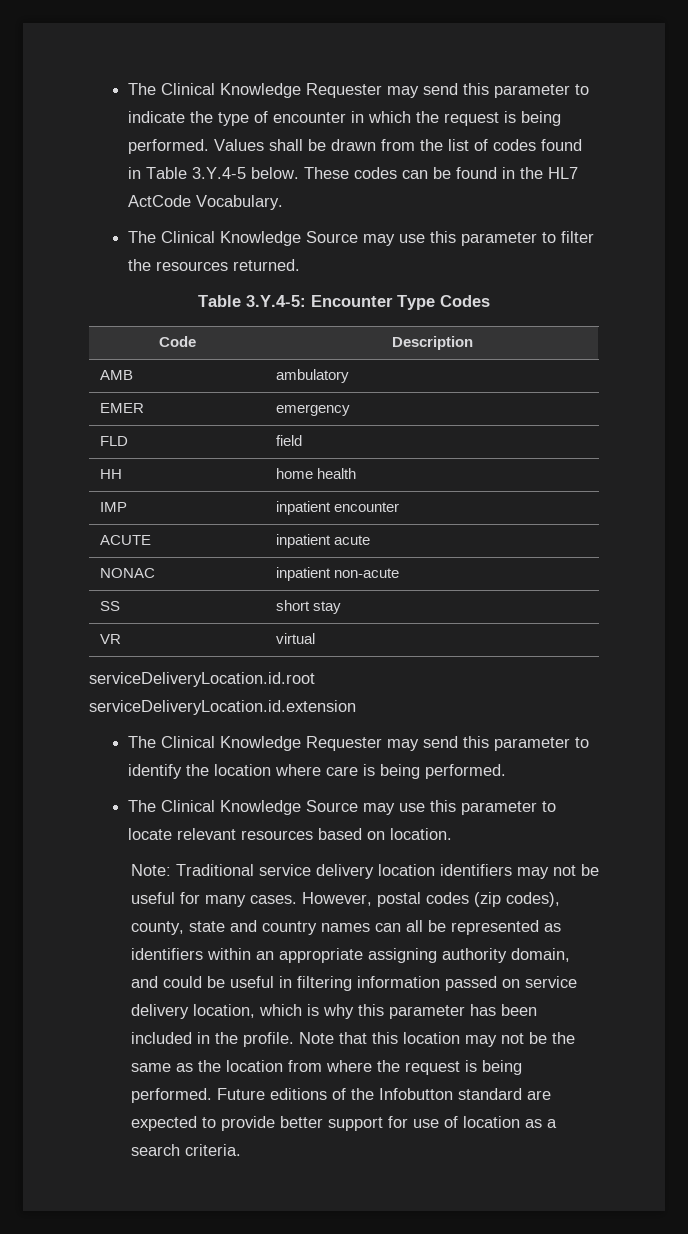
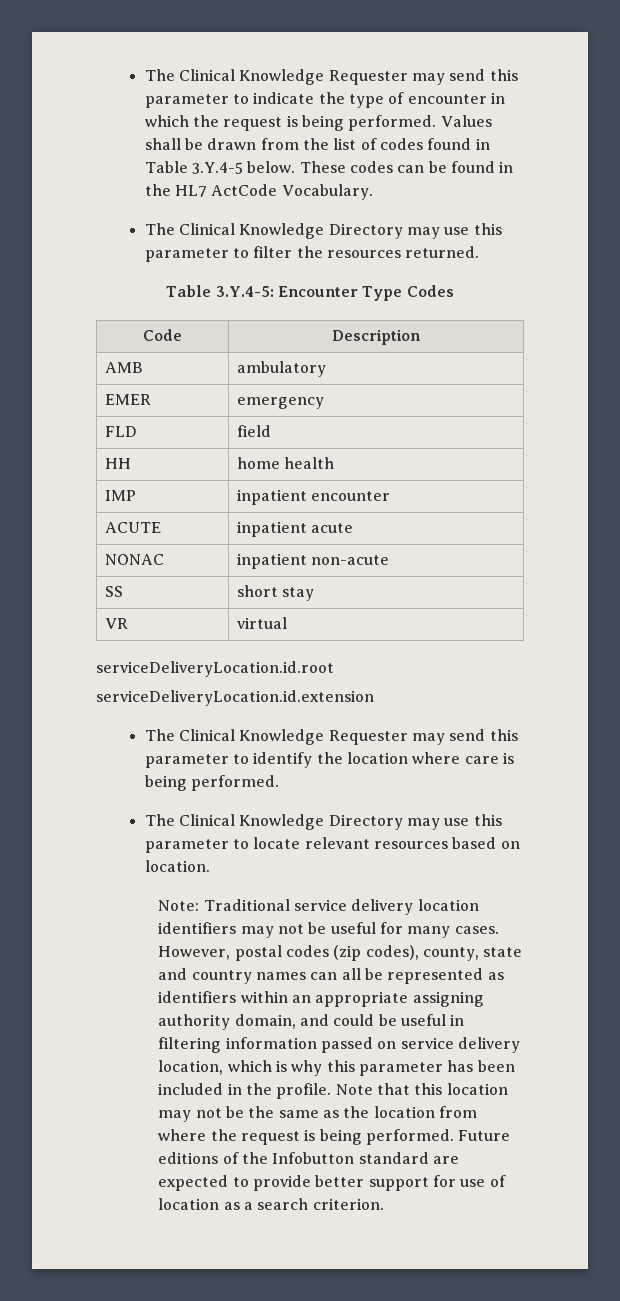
- The Clinical Knowledge Source may use this parameter to filter the resources returned.
+ The Clinical Knowledge Directory may use this parameter to filter the resources returned.
- The Clinical Knowledge Source may use this parameter to locate relevant resources based on location.
+ The Clinical Knowledge Directory may use this parameter to locate relevant resources based on location.
- Future editions of the Infobutton standard are expected to provide better support for use of location as a search criteria.
+ Future editions of the Infobutton standard are expected to provide better support for use of location as a search criterion.

